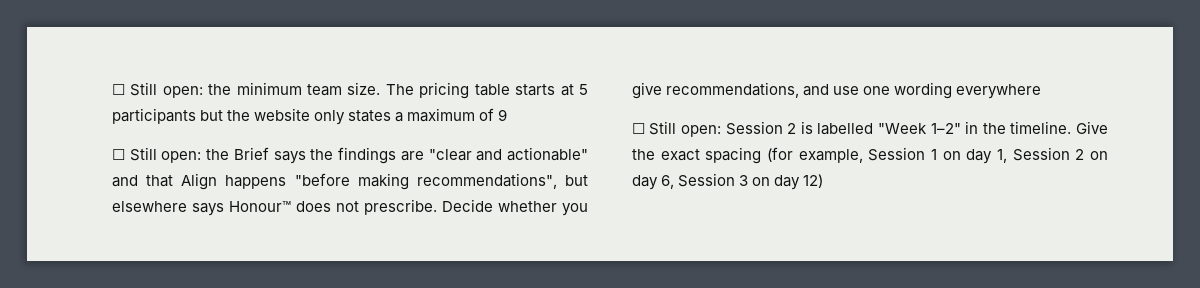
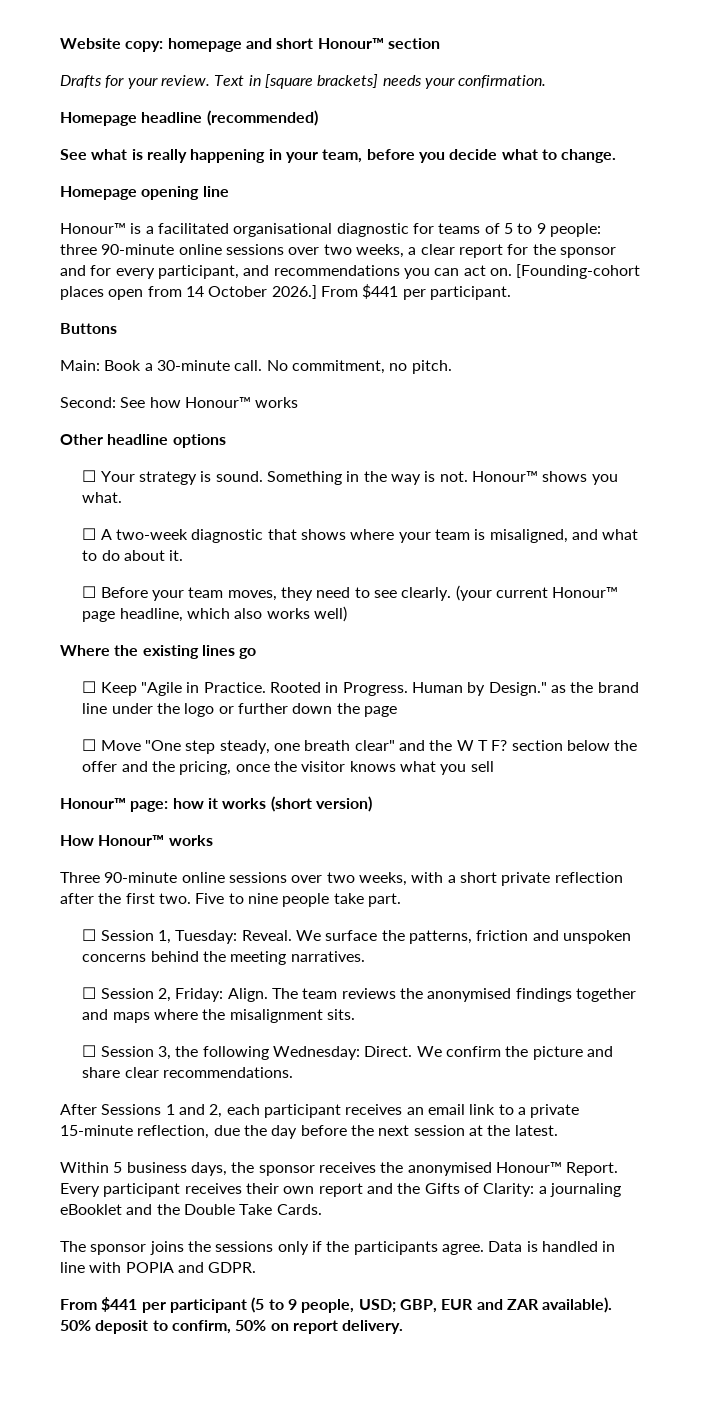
- ☐ Still open: the minimum team size. The pricing table starts at 5 participants but the website only states a maximum of 9
- ☐ Still open: the Brief says the findings are "clear and actionable" and that Align happens "before making recommendations", but elsewhere says Honour™ does not prescribe. Decide whether you give recommendations, and use one wording everywhere
- ☐ Still open: Session 2 is labelled "Week 1–2" in the timeline. Give the exact spacing (for example, Session 1 on day 1, Session 2 on day 6, Session 3 on day 12)
+ Website copy: homepage and short Honour™ section
+ Drafts for your review. Text in [square brackets] needs your confirmation.
+ Homepage headline (recommended)
+ See what is really happening in your team, before you decide what to change.
+ Homepage opening line
+ Honour™ is a facilitated organisational diagnostic for teams of 5 to 9 people: three 90-minute online sessions over two weeks, a clear report for the sponsor and for every participant, and recommendations you can act on. [Founding-cohort places open from 14 October 2026.] From $441 per participant.
+ Buttons
+ Main: Book a 30-minute call. No commitment, no pitch.
+ Second: See how Honour™ works
+ Other headline options
+ ☐ Your strategy is sound. Something in the way is not. Honour™ shows you what.
+ ☐ A two-week diagnostic that shows where your team is misaligned, and what to do about it.
+ ☐ Before your team moves, they need to see clearly. (your current Honour™ page headline, which also works well)
+ Where the existing lines go
+ ☐ Keep "Agile in Practice. Rooted in Progress. Human by Design." as the brand line under the logo or further down the page
+ ☐ Move "One step steady, one breath clear" and the W T F? section below the offer and the pricing, once the visitor knows what you sell
+ Honour™ page: how it works (short version)
+ How Honour™ works
+ Three 90-minute online sessions over two weeks, with a short private reflection after the first two. Five to nine people take part.
+ ☐ Session 1, Tuesday: Reveal. We surface the patterns, friction and unspoken concerns behind the meeting narratives.
+ ☐ Session 2, Friday: Align. The team reviews the anonymised findings together and maps where the misalignment sits.
+ ☐ Session 3, the following Wednesday: Direct. We confirm the picture and share clear recommendations.
+ After Sessions 1 and 2, each participant receives an email link to a private 15-minute reflection, due the day before the next session at the latest.
+ Within 5 business days, the sponsor receives the anonymised Honour™ Report. Every participant receives their own report and the Gifts of Clarity: a journaling eBooklet and the Double Take Cards.
+ The sponsor joins the sessions only if the participants agree. Data is handled in line with POPIA and GDPR.
+ From $441 per participant (5 to 9 people, USD; GBP, EUR and ZAR available). 50% deposit to confirm, 50% on report delivery.

